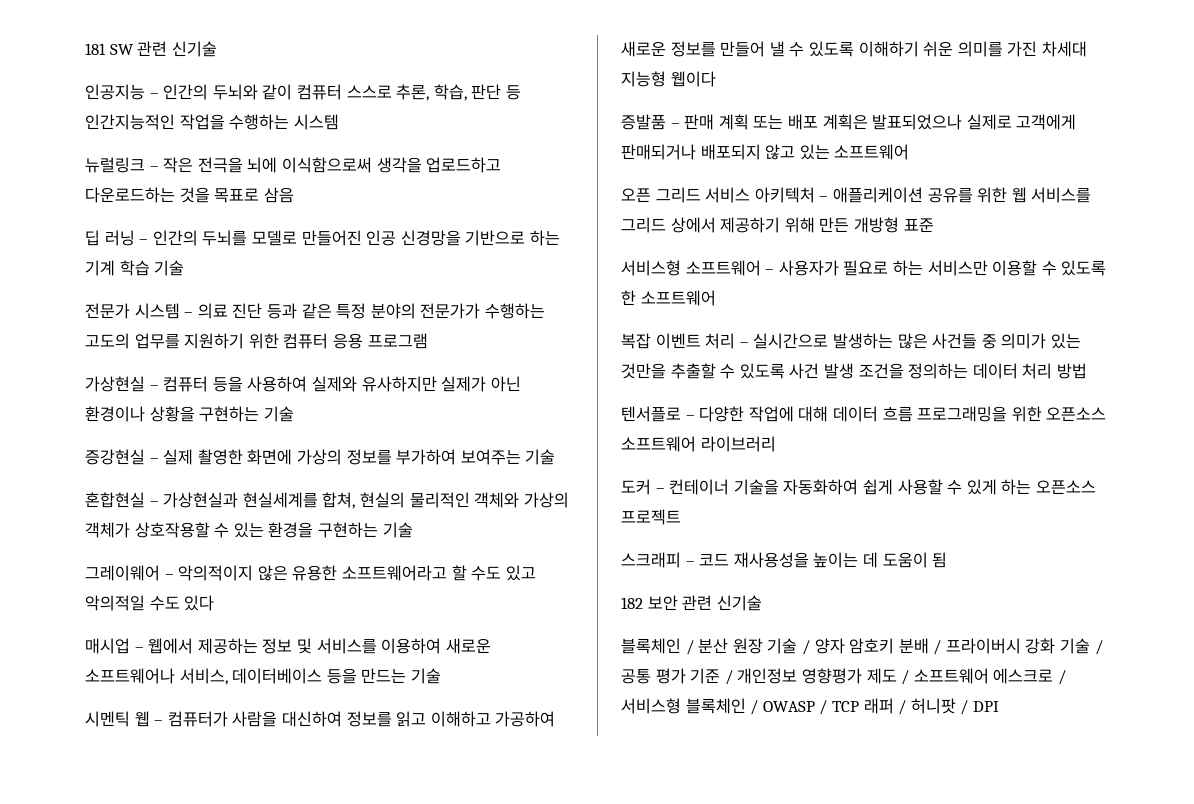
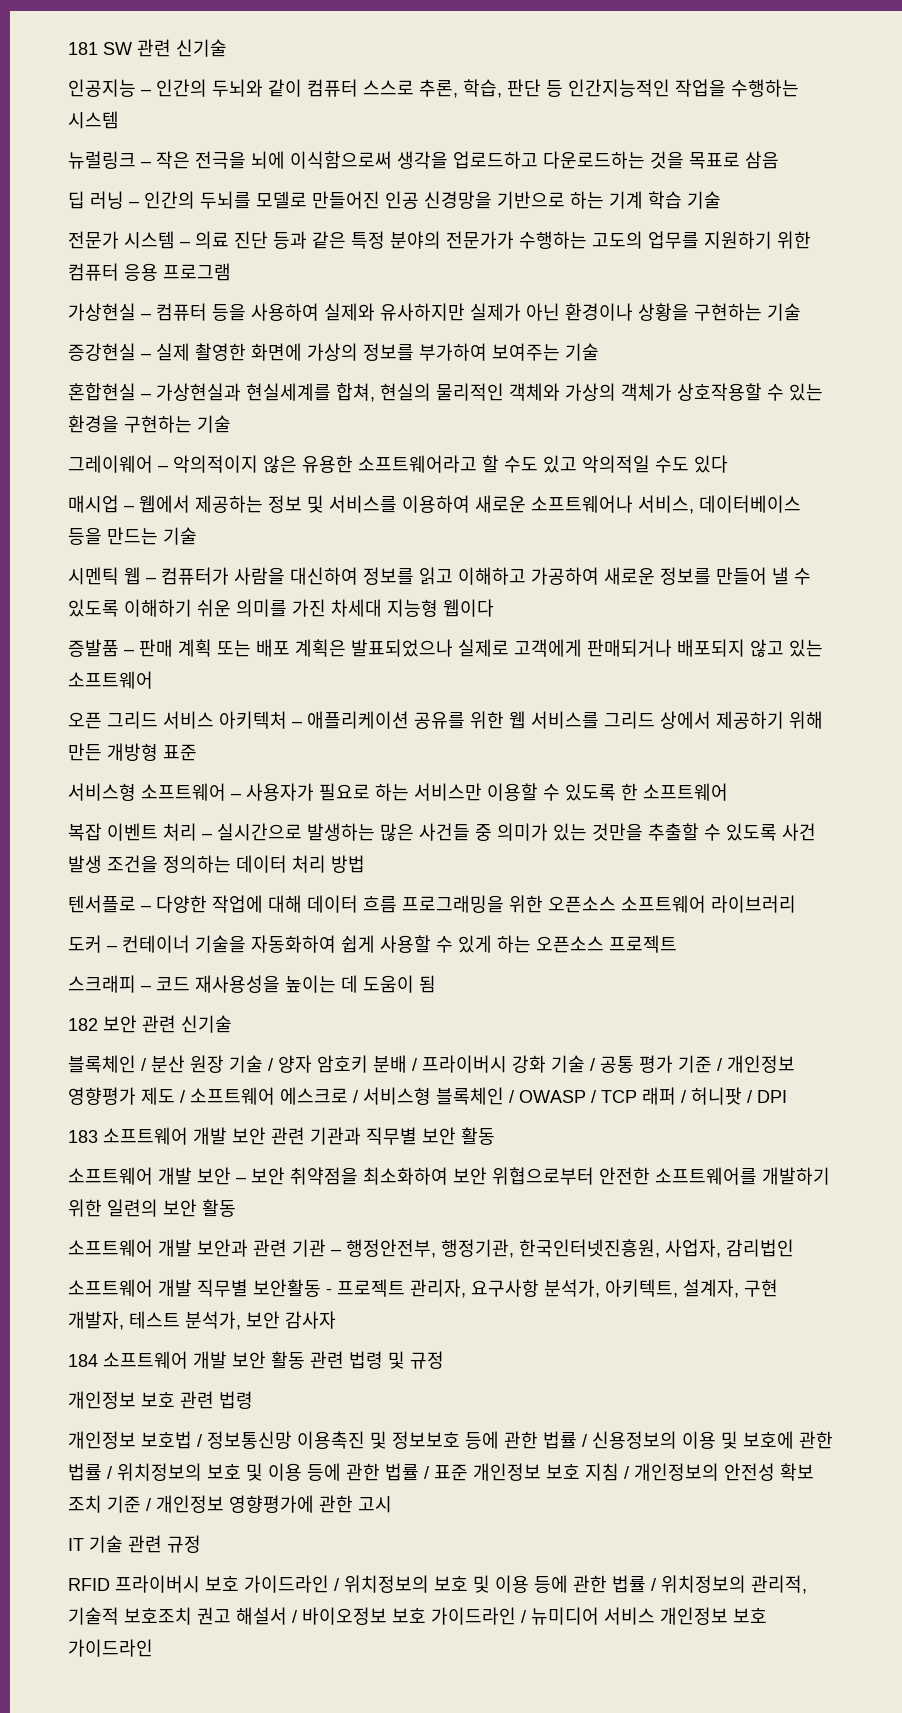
+ 183 소프트웨어 개발 보안 관련 기관과 직무별 보안 활동
+ 소프트웨어 개발 보안 – 보안 취약점을 최소화하여 보안 위협으로부터 안전한 소프트웨어를 개발하기 위한 일련의 보안 활동
+ 소프트웨어 개발 보안과 관련 기관 – 행정안전부, 행정기관, 한국인터넷진흥원, 사업자, 감리법인
+ 소프트웨어 개발 직무별 보안활동 - 프로젝트 관리자, 요구사항 분석가, 아키텍트, 설계자, 구현 개발자, 테스트 분석가, 보안 감사자
+ 184 소프트웨어 개발 보안 활동 관련 법령 및 규정
+ 개인정보 보호 관련 법령
+ 개인정보 보호법 / 정보통신망 이용촉진 및 정보보호 등에 관한 법률 / 신용정보의 이용 및 보호에 관한 법률 / 위치정보의 보호 및 이용 등에 관한 법률 / 표준 개인정보 보호 지침 / 개인정보의 안전성 확보 조치 기준 / 개인정보 영향평가에 관한 고시
+ IT 기술 관련 규정
+ RFID 프라이버시 보호 가이드라인 / 위치정보의 보호 및 이용 등에 관한 법률 / 위치정보의 관리적, 기술적 보호조치 권고 해설서 / 바이오정보 보호 가이드라인 / 뉴미디어 서비스 개인정보 보호 가이드라인

